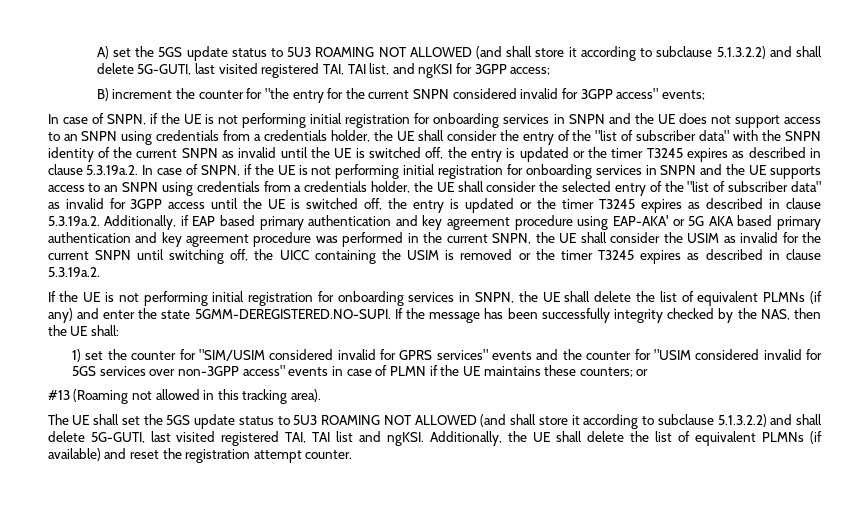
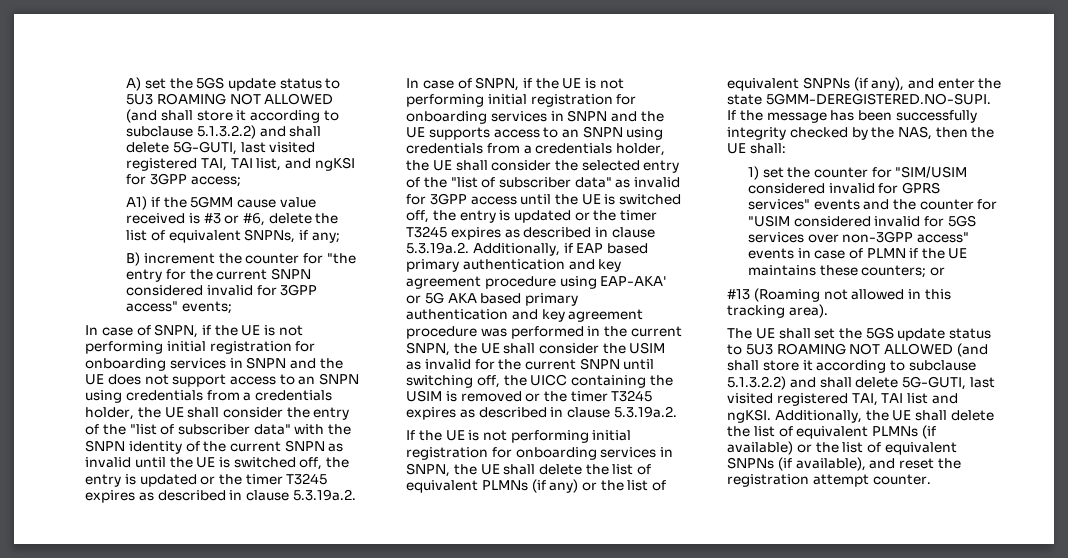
+ A1) if the 5GMM cause value received is #3 or #6, delete the list of equivalent SNPNs, if any;
- If the UE is not performing initial registration for onboarding services in SNPN, the UE shall delete the list of equivalent PLMNs (if any) and enter the state 5GMM-DEREGISTERED.NO-SUPI. If the message has been successfully integrity checked by the NAS, then the UE shall:
+ If the UE is not performing initial registration for onboarding services in SNPN, the UE shall delete the list of equivalent PLMNs (if any) or the list of equivalent SNPNs (if any), and enter the state 5GMM-DEREGISTERED.NO-SUPI. If the message has been successfully integrity checked by the NAS, then the UE shall:
- Additionally, the UE shall delete the list of equivalent PLMNs (if available) and reset the registration attempt counter.
+ Additionally, the UE shall delete the list of equivalent PLMNs (if available) or the list of equivalent SNPNs (if available), and reset the registration attempt counter.

